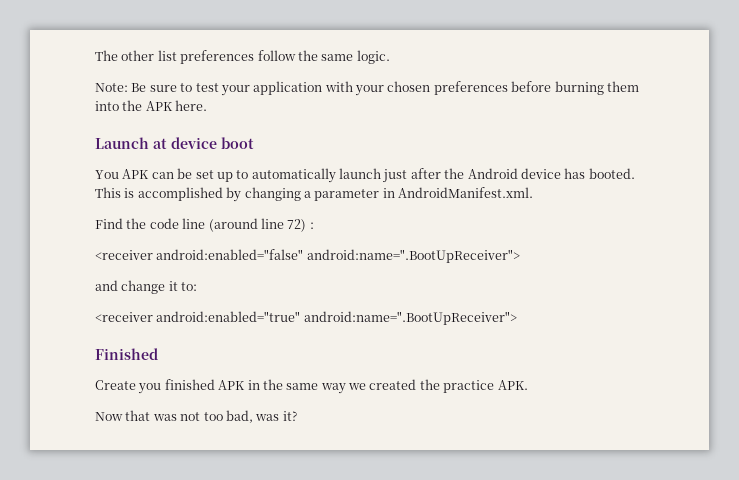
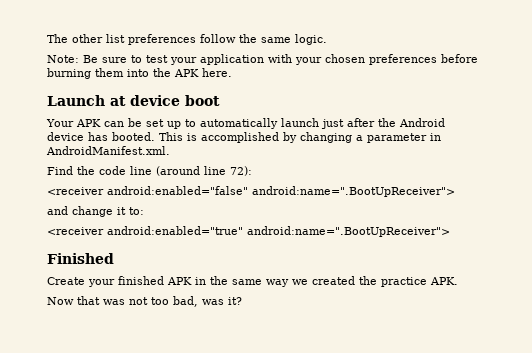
- You APK can be set up to automatically launch just after the Android device has booted.
+ Your APK can be set up to automatically launch just after the Android device has booted.
- Find the code line (around line 72) :
+ Find the code line (around line 72):
- Create you finished APK in the same way we created the practice APK.
+ Create your finished APK in the same way we created the practice APK.

